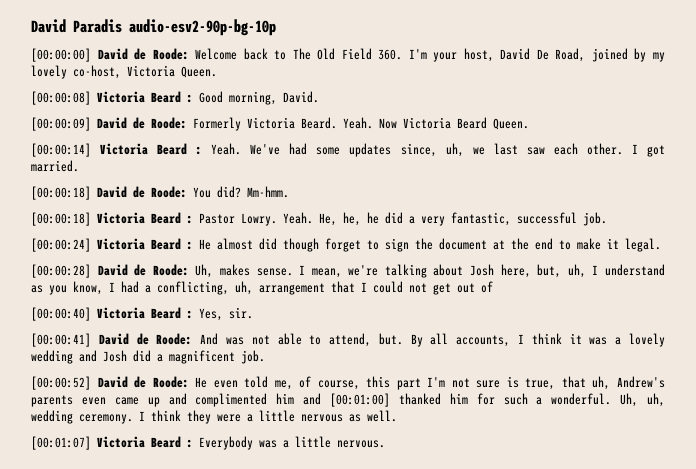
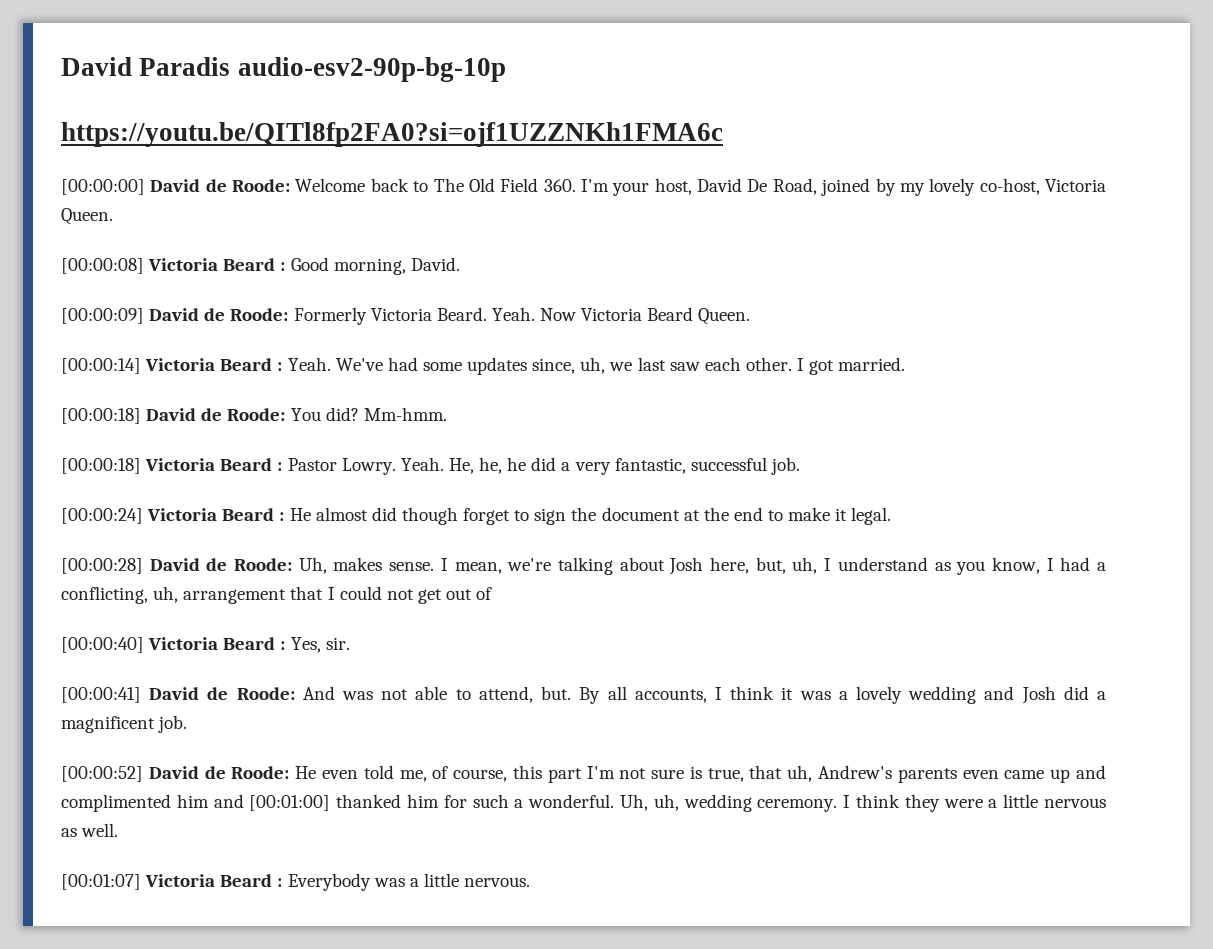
+ https://youtu.be/QITl8fp2FA0?si=ojf1UZZNKh1FMA6c

